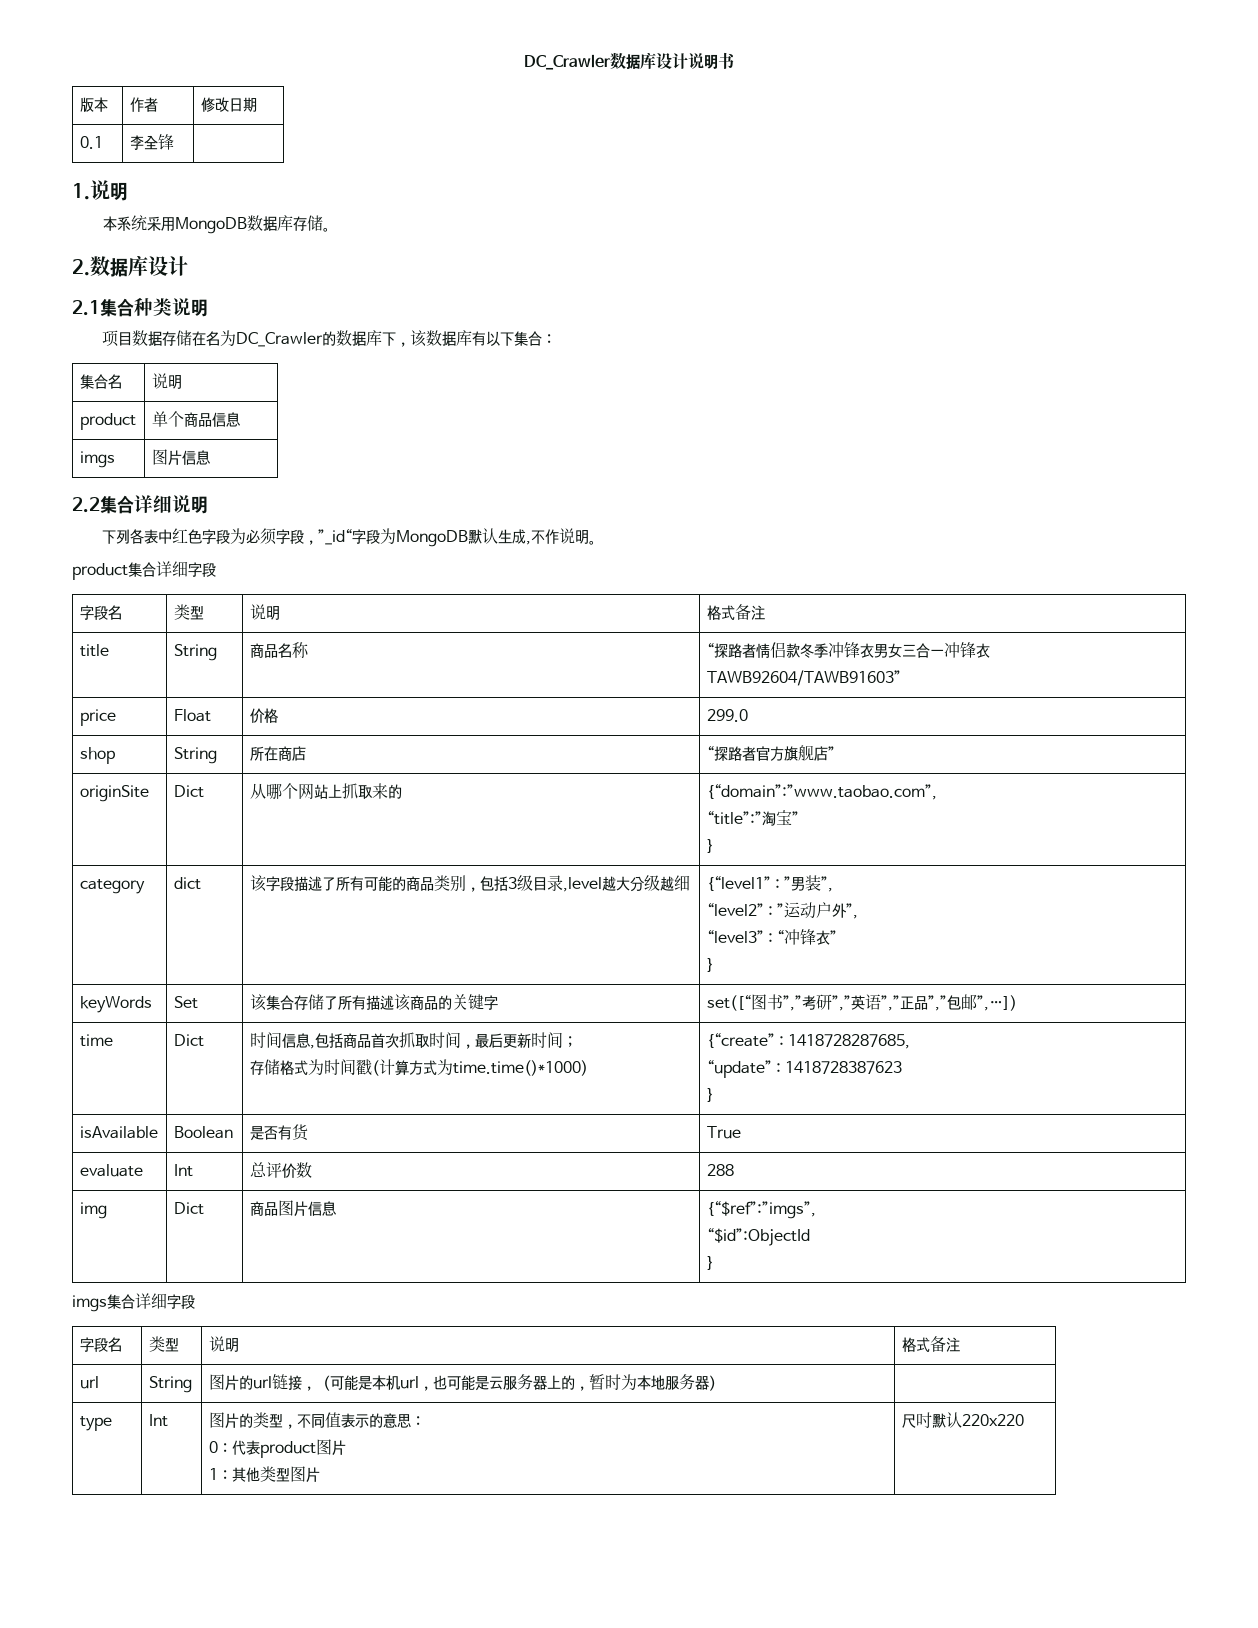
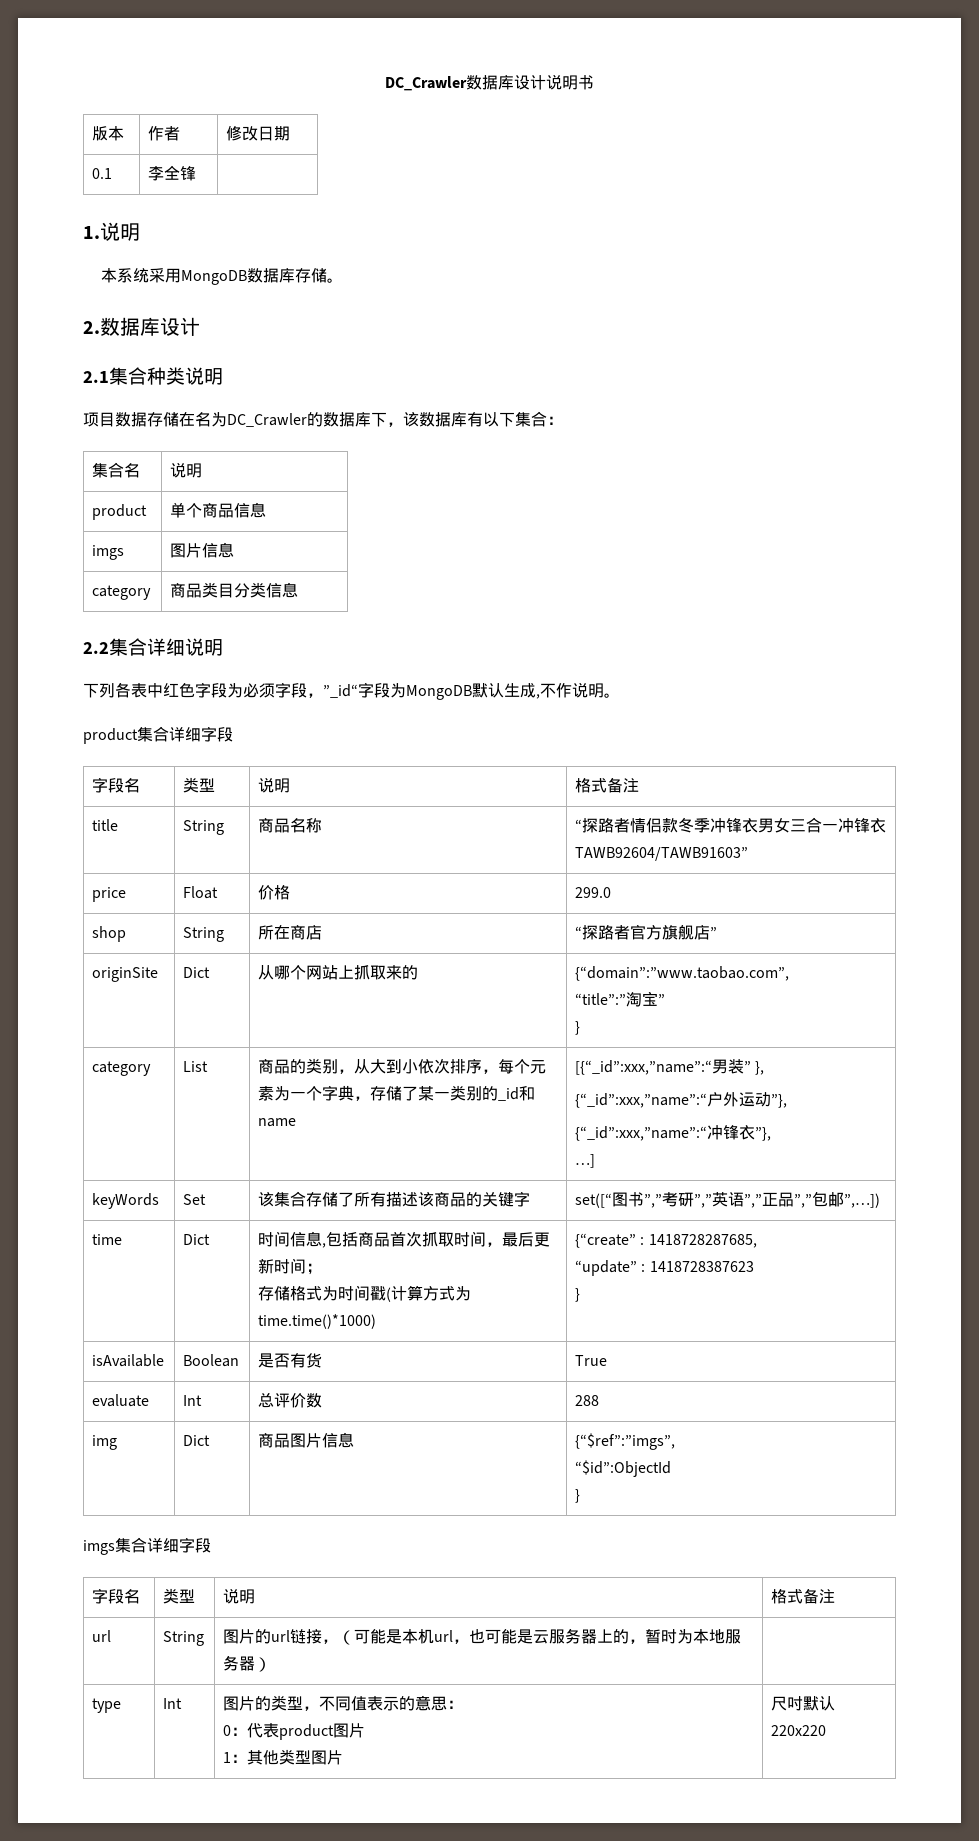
+ category | 商品类目分类信息
- category | dict | 该字段描述了所有可能的商品类别，包括3级目录,level越大分级越细 | {“level1” : ”男装”,
- “level2” : ”运动户外”,
- “level3” : “冲锋衣”
- }
+ category | List | 商品的类别，从大到小依次排序，每个元素为一个字典，存储了某一类别的_id和name | [{“_id”:xxx,”name”:“男装” },
+ {“_id”:xxx,”name”:“户外运动”},
+ {“_id”:xxx,”name”:“冲锋衣”},
+ …]

